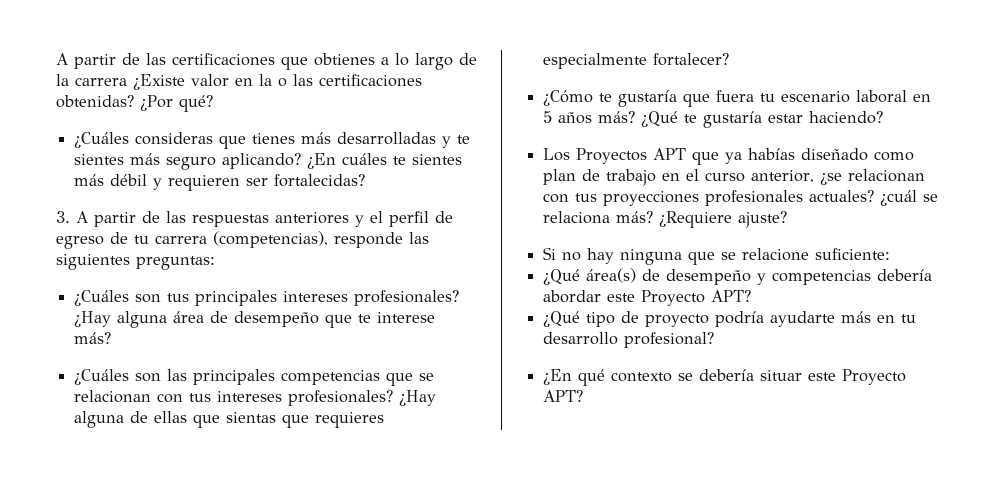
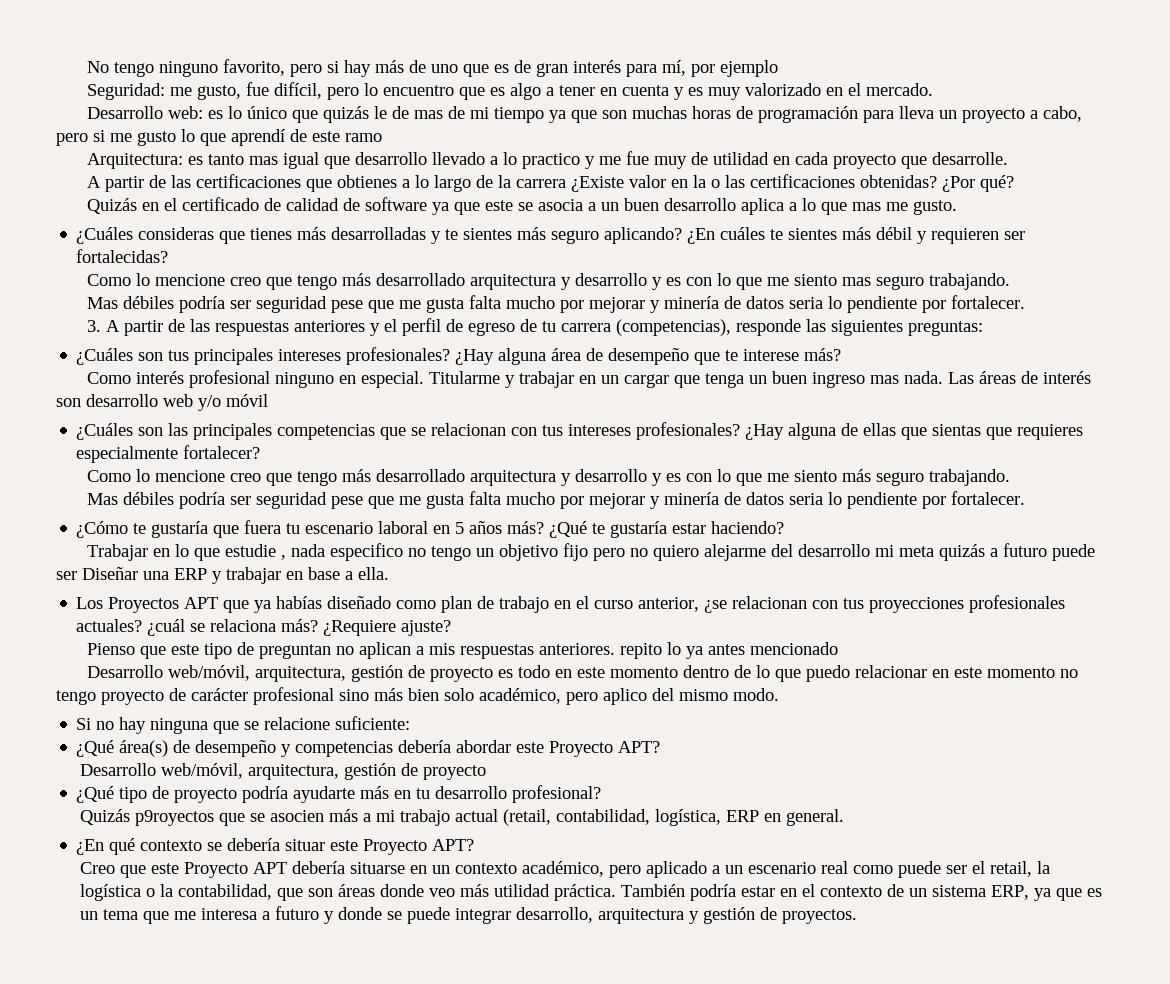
+ No tengo ninguno favorito, pero si hay más de uno que es de gran interés para mí, por ejemplo
+ Seguridad: me gusto, fue difícil, pero lo encuentro que es algo a tener en cuenta y es muy valorizado en el mercado.
+ Desarrollo web: es lo único que quizás le de mas de mi tiempo ya que son muchas horas de programación para lleva un proyecto a cabo, pero si me gusto lo que aprendí de este ramo
+ Arquitectura: es tanto mas igual que desarrollo llevado a lo practico y me fue muy de utilidad en cada proyecto que desarrolle.
+ Quizás en el certificado de calidad de software ya que este se asocia a un buen desarrollo aplica a lo que mas me gusto.
+ Como lo mencione creo que tengo más desarrollado arquitectura y desarrollo y es con lo que me siento mas seguro trabajando.
+ Mas débiles podría ser seguridad pese que me gusta falta mucho por mejorar y minería de datos seria lo pendiente por fortalecer.
+ Como interés profesional ninguno en especial. Titularme y trabajar en un cargar que tenga un buen ingreso mas nada. Las áreas de interés son desarrollo web y/o móvil
+ Como lo mencione creo que tengo más desarrollado arquitectura y desarrollo y es con lo que me siento más seguro trabajando.
+ Mas débiles podría ser seguridad pese que me gusta falta mucho por mejorar y minería de datos seria lo pendiente por fortalecer.
+ Trabajar en lo que estudie , nada especifico no tengo un objetivo fijo pero no quiero alejarme del desarrollo mi meta quizás a futuro puede ser Diseñar una ERP y trabajar en base a ella.
+ Pienso que este tipo de preguntan no aplican a mis respuestas anteriores. repito lo ya antes mencionado
+ Desarrollo web/móvil, arquitectura, gestión de proyecto es todo en este momento dentro de lo que puedo relacionar en este momento no tengo proyecto de carácter profesional sino más bien solo académico, pero aplico del mismo modo.
  ¿Qué área(s) de desempeño y competencias debería abordar este Proyecto APT?
+ Desarrollo web/móvil, arquitectura, gestión de proyecto
+ Quizás p9royectos que se asocien más a mi trabajo actual (retail, contabilidad, logística, ERP en general.
+ Creo que este Proyecto APT debería situarse en un contexto académico, pero aplicado a un escenario real como puede ser el retail, la logística o la contabilidad, que son áreas donde veo más utilidad práctica. También podría estar en el contexto de un sistema ERP, ya que es un tema que me interesa a futuro y donde se puede integrar desarrollo, arquitectura y gestión de proyectos.

